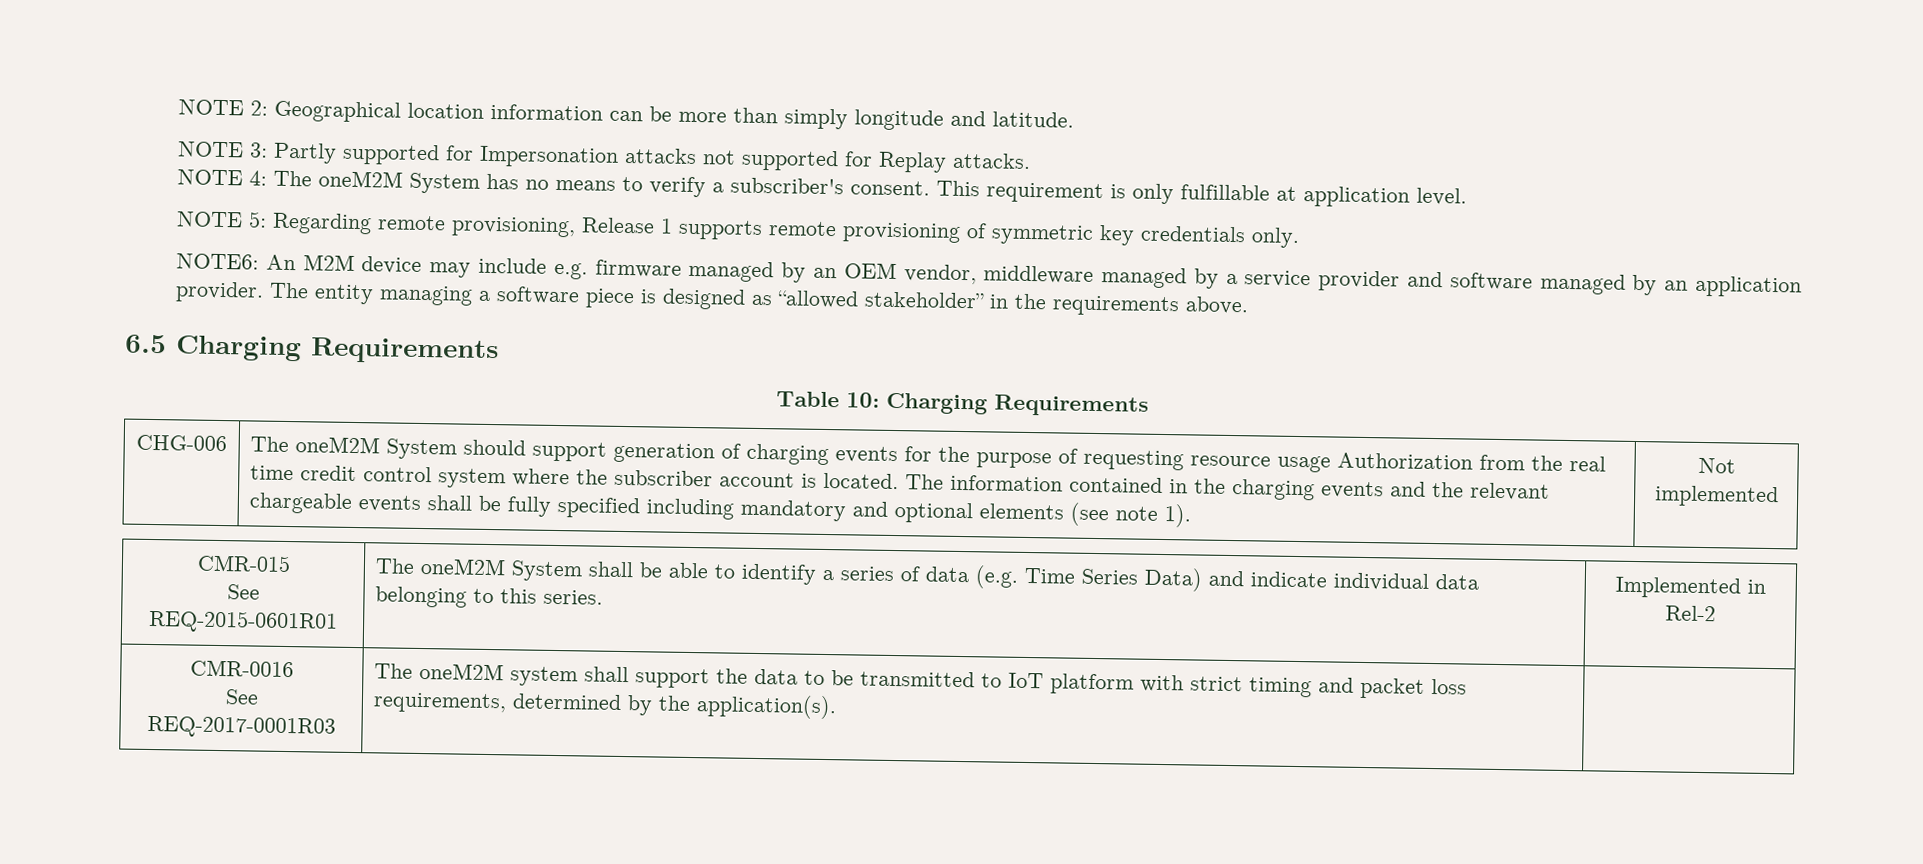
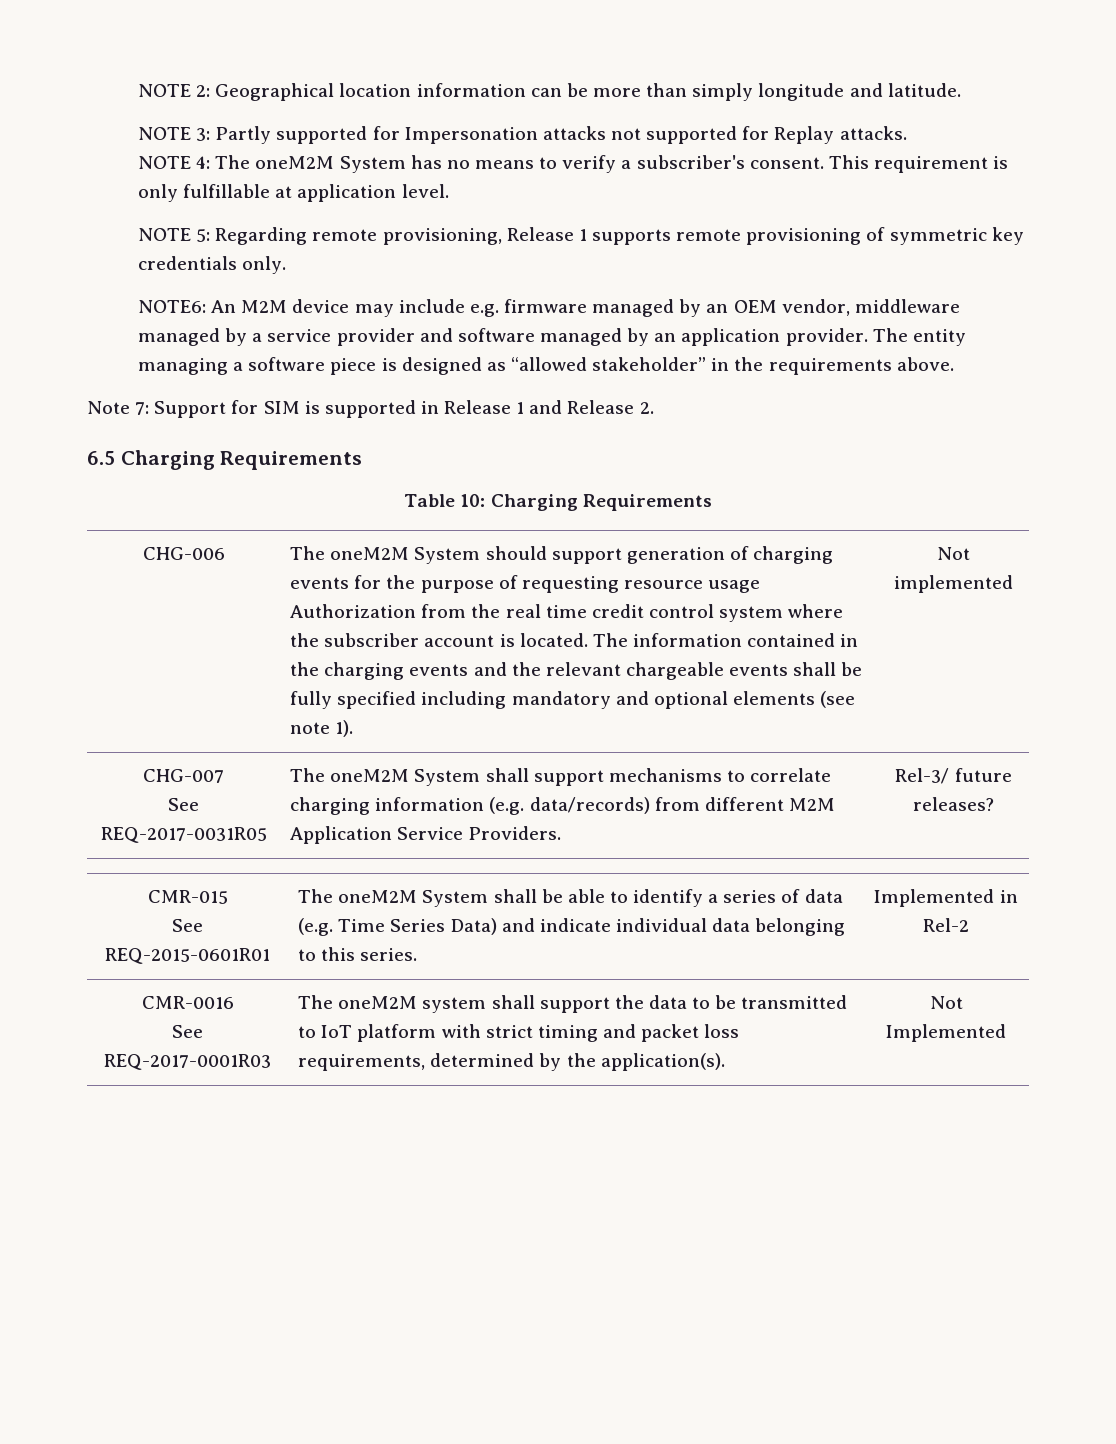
+ Note 7: Support for SIM is supported in Release 1 and Release 2.
+ CHG-007
+ See REQ-2017-0031R05 | The oneM2M System shall support mechanisms to correlate charging information (e.g. data/records) from different M2M Application Service Providers. | Rel-3/ future releases?
  CMR-0016
- See REQ-2017-0001R03 | The oneM2M system shall support the data to be transmitted to IoT platform with strict timing and packet loss requirements, determined by the application(s). |
+ See REQ-2017-0001R03 | The oneM2M system shall support the data to be transmitted to IoT platform with strict timing and packet loss requirements, determined by the application(s). | Not Implemented

